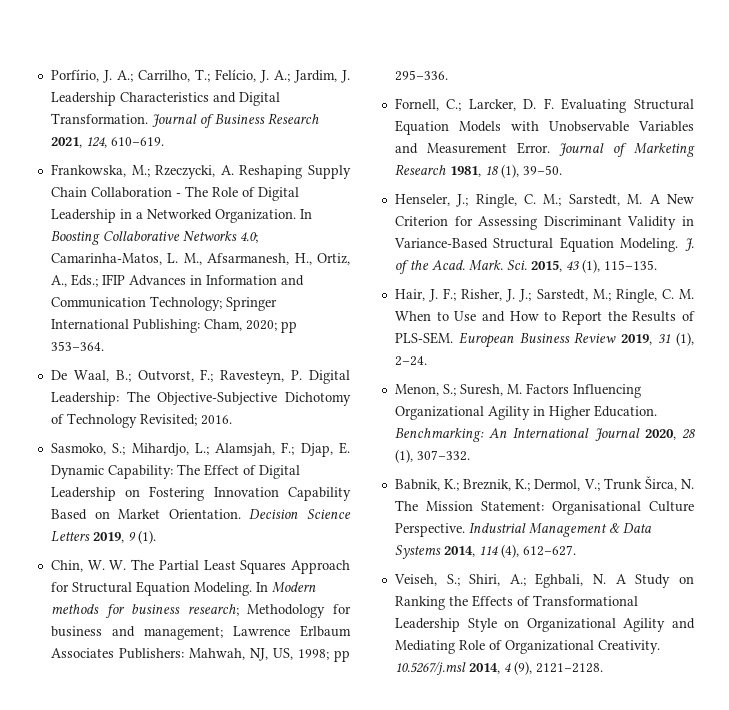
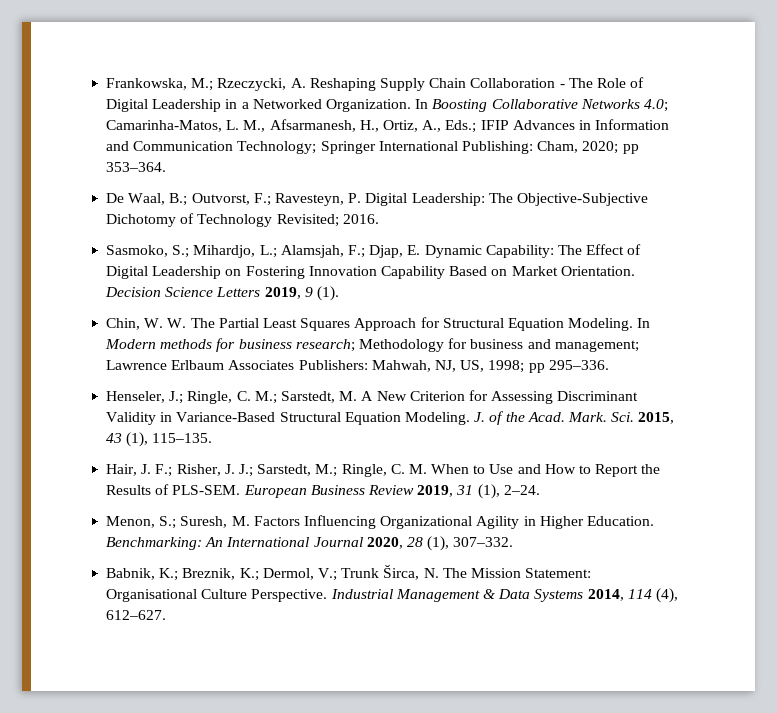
- Porfírio, J. A.; Carrilho, T.; Felício, J. A.; Jardim, J. Leadership Characteristics and Digital Transformation. Journal of Business Research 2021, 124, 610–619.
- Fornell, C.; Larcker, D. F. Evaluating Structural Equation Models with Unobservable Variables and Measurement Error. Journal of Marketing Research 1981, 18 (1), 39–50.
- Veiseh, S.; Shiri, A.; Eghbali, N. A Study on Ranking the Effects of Transformational Leadership Style on Organizational Agility and Mediating Role of Organizational Creativity. 10.5267/j.msl 2014, 4 (9), 2121–2128.

